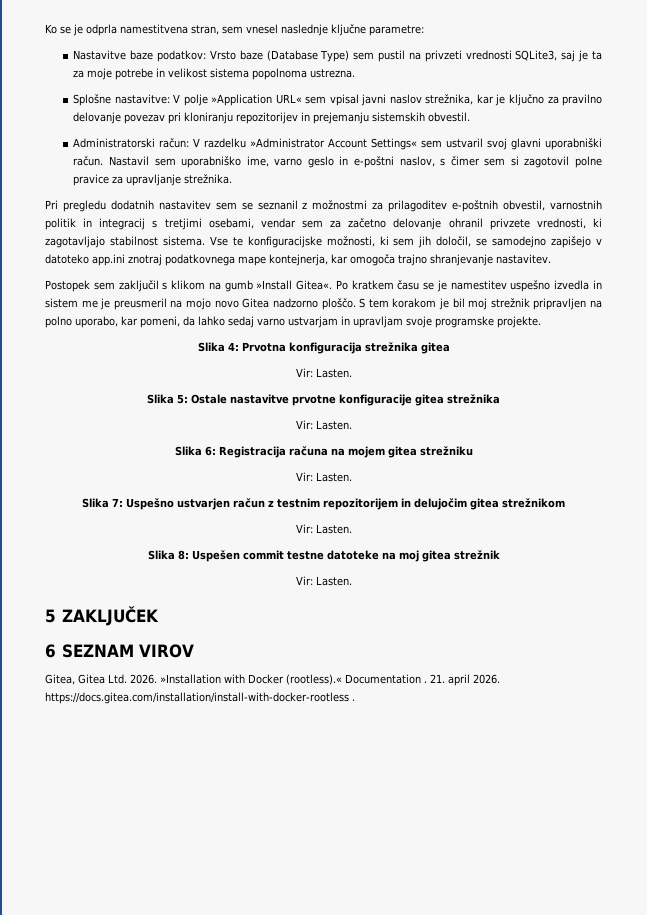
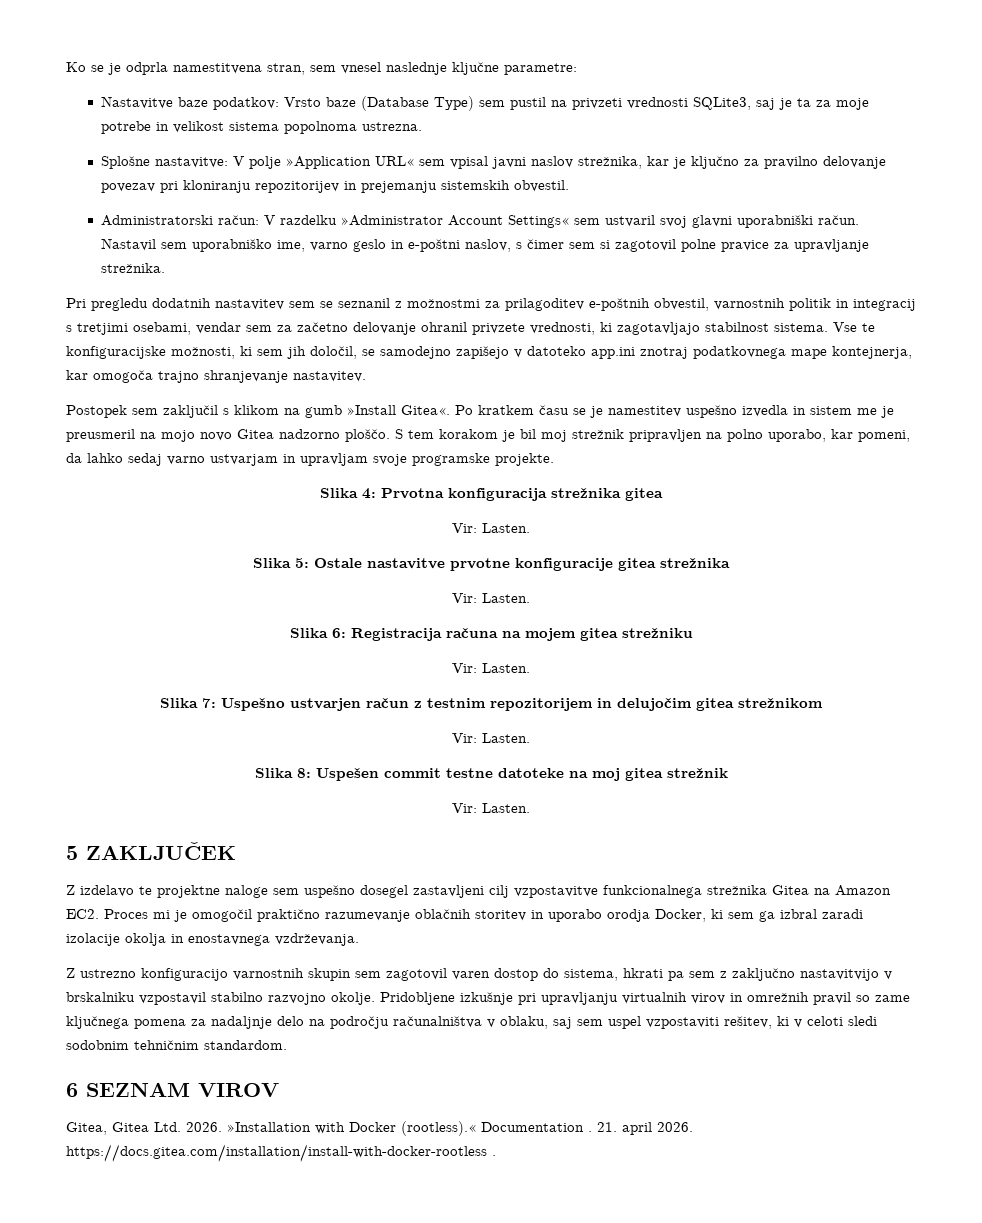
+ Z izdelavo te projektne naloge sem uspešno dosegel zastavljeni cilj vzpostavitve funkcionalnega strežnika Gitea na Amazon EC2. Proces mi je omogočil praktično razumevanje oblačnih storitev in uporabo orodja Docker, ki sem ga izbral zaradi izolacije okolja in enostavnega vzdrževanja.
+ Z ustrezno konfiguracijo varnostnih skupin sem zagotovil varen dostop do sistema, hkrati pa sem z zaključno nastavitvijo v brskalniku vzpostavil stabilno razvojno okolje. Pridobljene izkušnje pri upravljanju virtualnih virov in omrežnih pravil so zame ključnega pomena za nadaljnje delo na področju računalništva v oblaku, saj sem uspel vzpostaviti rešitev, ki v celoti sledi sodobnim tehničnim standardom.

